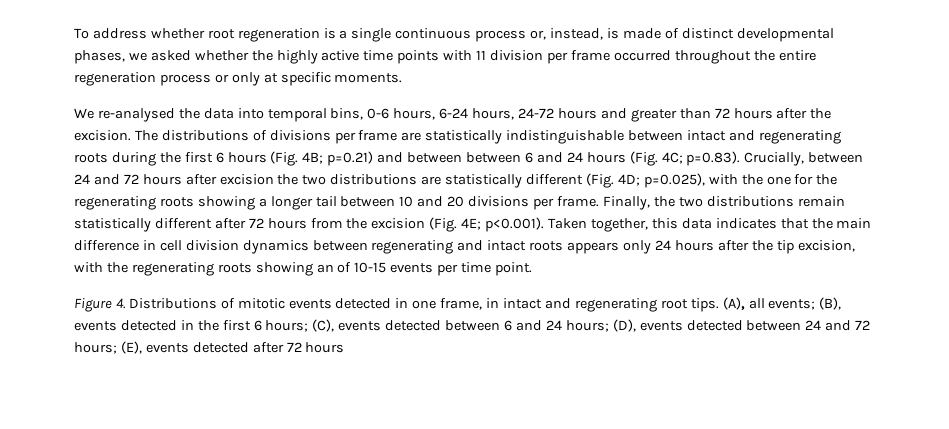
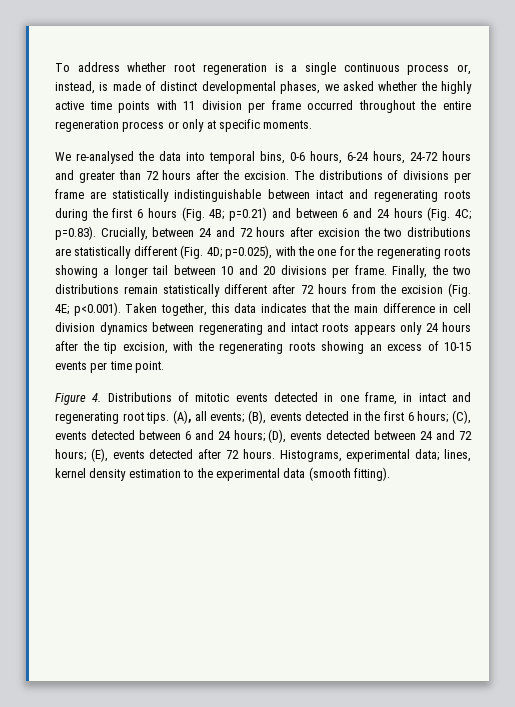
- p=0.21) and between between 6 and 24 hours (Fig. 4C;
+ p=0.21) and between 6 and 24 hours (Fig. 4C;
- Finally, the two distributions remain statistically different after 72 hours from the excision (Fig. 4E; p<0.001). Taken together, this data indicates that the main difference in cell division dynamics between regenerating and intact roots appears only 24 hours after the tip excision, with the regenerating roots showing an of 10-15 events per time point.
+ Finally, the two distributions remain statistically different after 72 hours from the excision (Fig. 4E; p<0.001). Taken together, this data indicates that the main difference in cell division dynamics between regenerating and intact roots appears only 24 hours after the tip excision, with the regenerating roots showing an excess of 10-15 events per time point.
- (A), all events; (B), events detected in the first 6 hours; (C), events detected between 6 and 24 hours; (D), events detected between 24 and 72 hours; (E), events detected after 72 hours
+ (A), all events; (B), events detected in the first 6 hours; (C), events detected between 6 and 24 hours; (D), events detected between 24 and 72 hours; (E), events detected after 72 hours. Histograms, experimental data; lines, kernel density estimation to the experimental data (smooth fitting).

